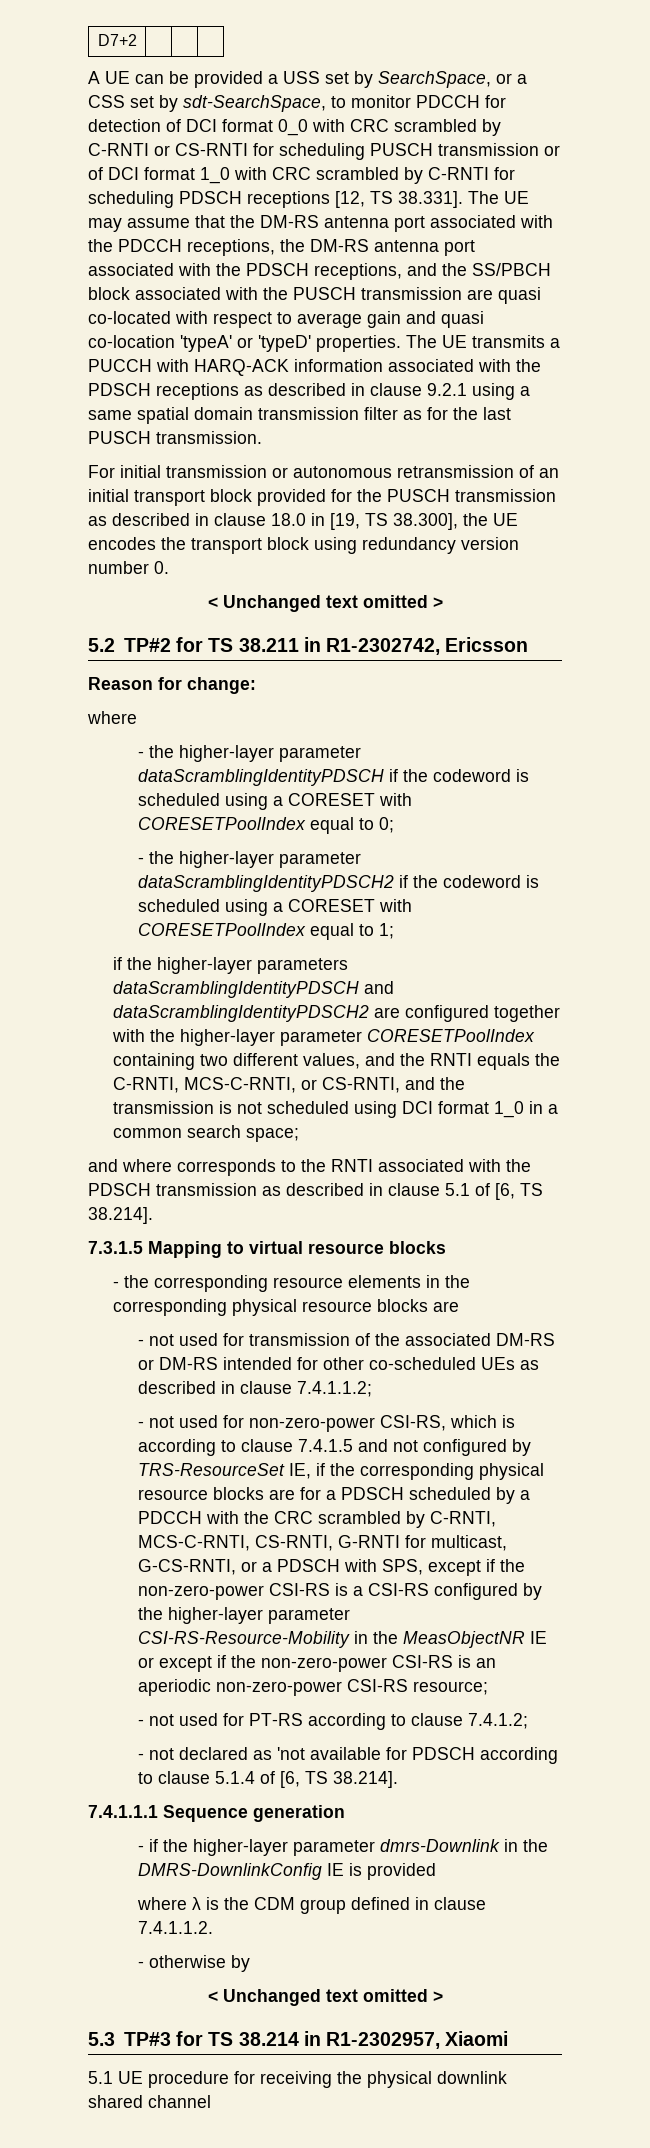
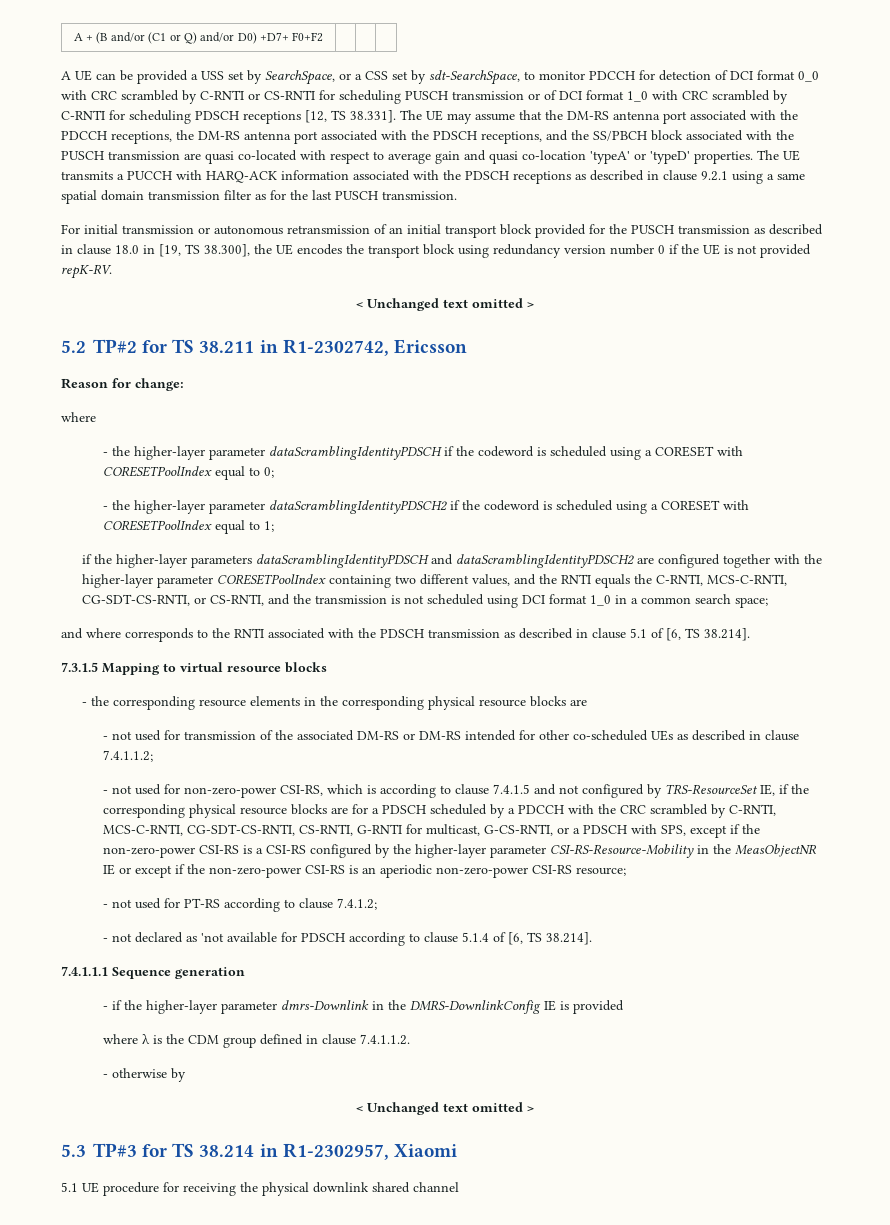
- D7+2 | | |
+ A + (B and/or (C1 or Q) and/or D0) +D7+ F0+F2 | | |
- For initial transmission or autonomous retransmission of an initial transport block provided for the PUSCH transmission as described in clause 18.0 in [19, TS 38.300], the UE encodes the transport block using redundancy version number 0.
+ For initial transmission or autonomous retransmission of an initial transport block provided for the PUSCH transmission as described in clause 18.0 in [19, TS 38.300], the UE encodes the transport block using redundancy version number 0 if the UE is not provided repK-RV.
- if the higher-layer parameters dataScramblingIdentityPDSCH and dataScramblingIdentityPDSCH2 are configured together with the higher-layer parameter CORESETPoolIndex containing two different values, and the RNTI equals the C-RNTI, MCS-C-RNTI, or CS-RNTI, and the transmission is not scheduled using DCI format 1_0 in a common search space;
+ if the higher-layer parameters dataScramblingIdentityPDSCH and dataScramblingIdentityPDSCH2 are configured together with the higher-layer parameter CORESETPoolIndex containing two different values, and the RNTI equals the C-RNTI, MCS-C-RNTI, CG-SDT-CS-RNTI, or CS-RNTI, and the transmission is not scheduled using DCI format 1_0 in a common search space;
- - not used for non-zero-power CSI-RS, which is according to clause 7.4.1.5 and not configured by TRS-ResourceSet IE, if the corresponding physical resource blocks are for a PDSCH scheduled by a PDCCH with the CRC scrambled by C-RNTI, MCS-C-RNTI, CS-RNTI, G-RNTI for multicast, G-CS-RNTI, or a PDSCH with SPS, except if the non-zero-power CSI-RS is a CSI-RS configured by the higher-layer parameter CSI-RS-Resource-Mobility in the MeasObjectNR IE or except if the non-zero-power CSI-RS is an aperiodic non-zero-power CSI-RS resource;
+ - not used for non-zero-power CSI-RS, which is according to clause 7.4.1.5 and not configured by TRS-ResourceSet IE, if the corresponding physical resource blocks are for a PDSCH scheduled by a PDCCH with the CRC scrambled by C-RNTI, MCS-C-RNTI, CG-SDT-CS-RNTI, CS-RNTI, G-RNTI for multicast, G-CS-RNTI, or a PDSCH with SPS, except if the non-zero-power CSI-RS is a CSI-RS configured by the higher-layer parameter CSI-RS-Resource-Mobility in the MeasObjectNR IE or except if the non-zero-power CSI-RS is an aperiodic non-zero-power CSI-RS resource;

